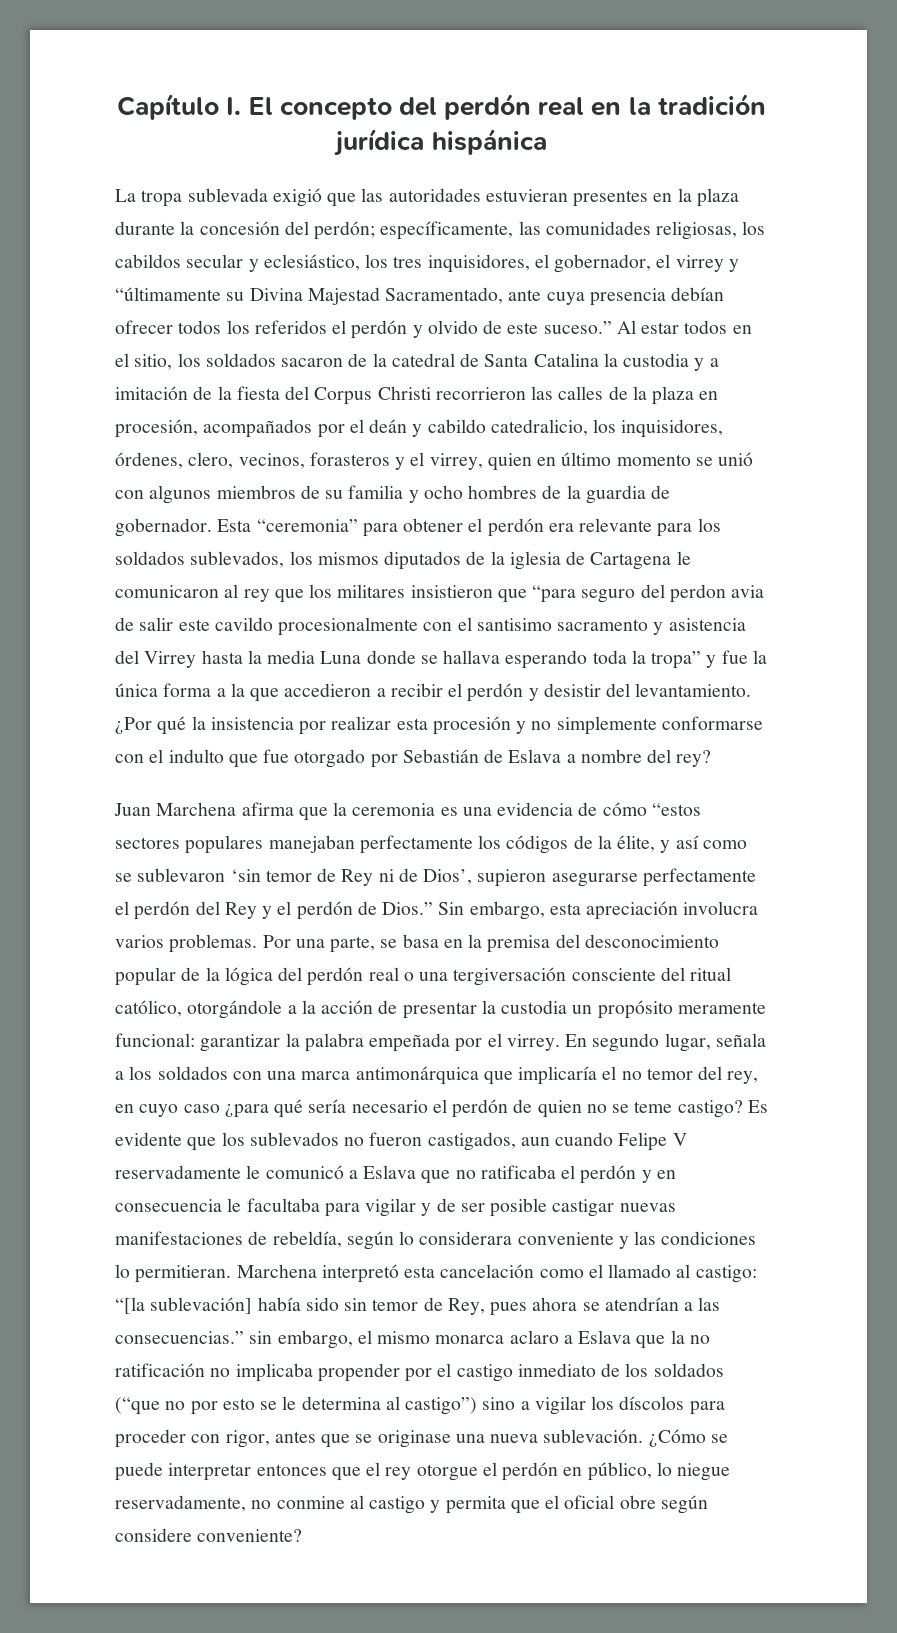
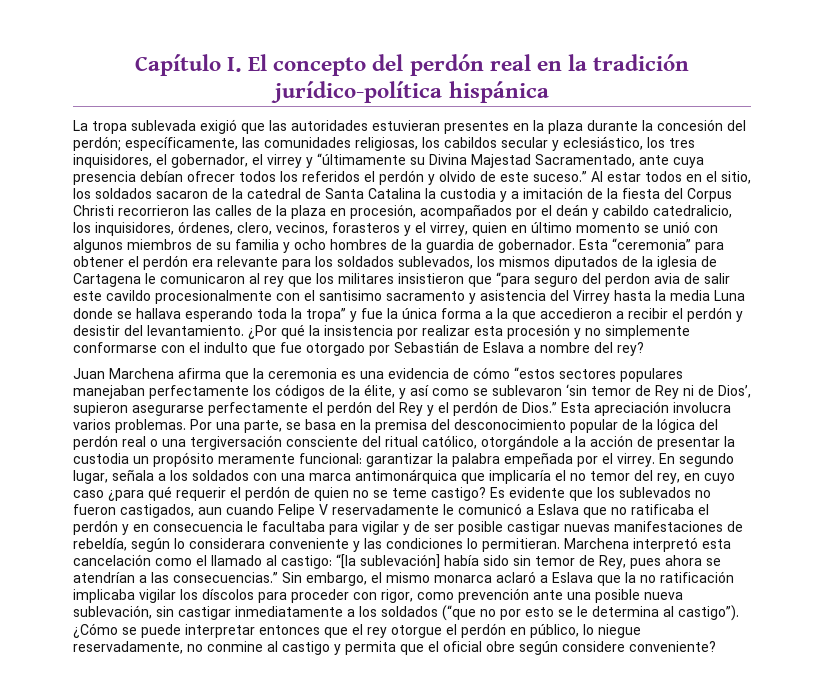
- Capítulo I. El concepto del perdón real en la tradición jurídica hispánica
+ Capítulo I. El concepto del perdón real en la tradición jurídico-política hispánica
- Sin embargo, esta apreciación involucra varios problemas.
+ Esta apreciación involucra varios problemas.
- En segundo lugar, señala a los soldados con una marca antimonárquica que implicaría el no temor del rey, en cuyo caso ¿para qué sería necesario el perdón de quien no se teme castigo?
+ En segundo lugar, señala a los soldados con una marca antimonárquica que implicaría el no temor del rey, en cuyo caso ¿para qué requerir el perdón de quien no se teme castigo?
- Marchena interpretó esta cancelación como el llamado al castigo: “[la sublevación] había sido sin temor de Rey, pues ahora se atendrían a las consecuencias.” sin embargo, el mismo monarca aclaro a Eslava que la no ratificación no implicaba propender por el castigo inmediato de los soldados (“que no por esto se le determina al castigo”) sino a vigilar los díscolos para proceder con rigor, antes que se originase una nueva sublevación.
+ Marchena interpretó esta cancelación como el llamado al castigo: “[la sublevación] había sido sin temor de Rey, pues ahora se atendrían a las consecuencias.” Sin embargo, el mismo monarca aclaró a Eslava que la no ratificación implicaba vigilar los díscolos para proceder con rigor, como prevención ante una posible nueva sublevación, sin castigar inmediatamente a los soldados (“que no por esto se le determina al castigo”).

